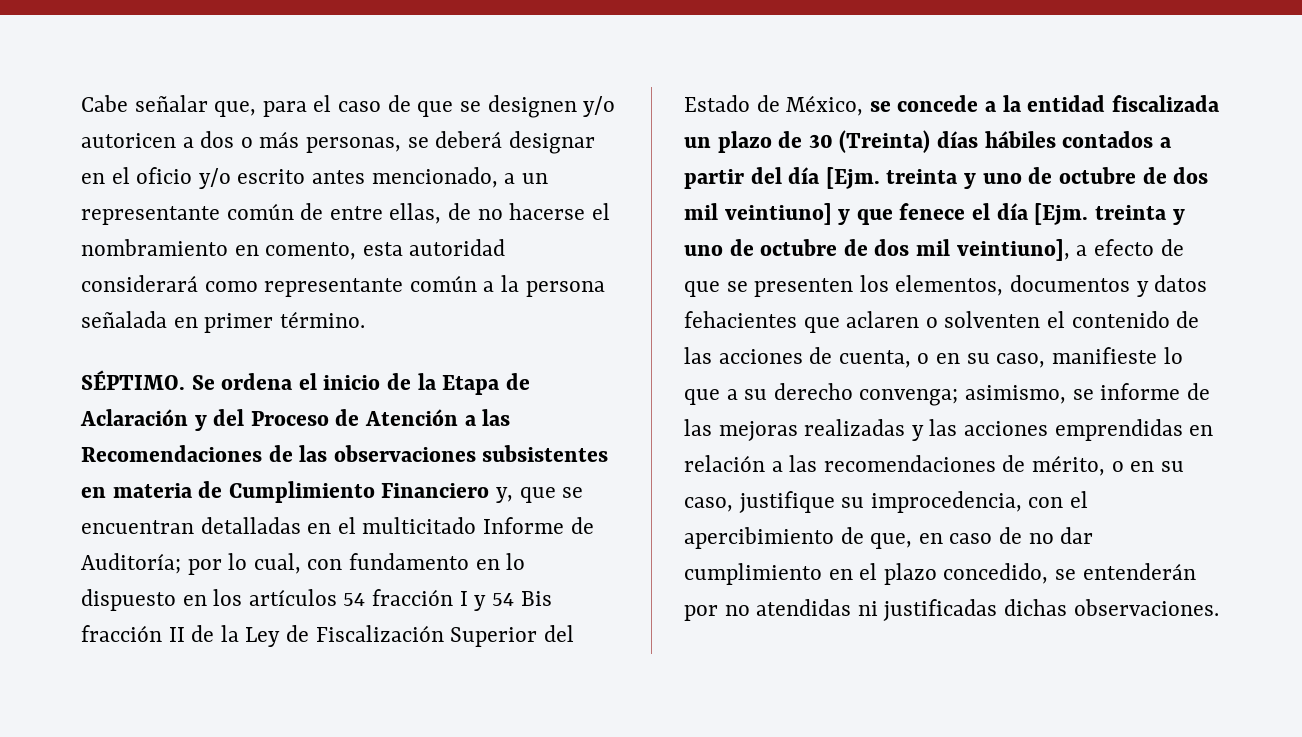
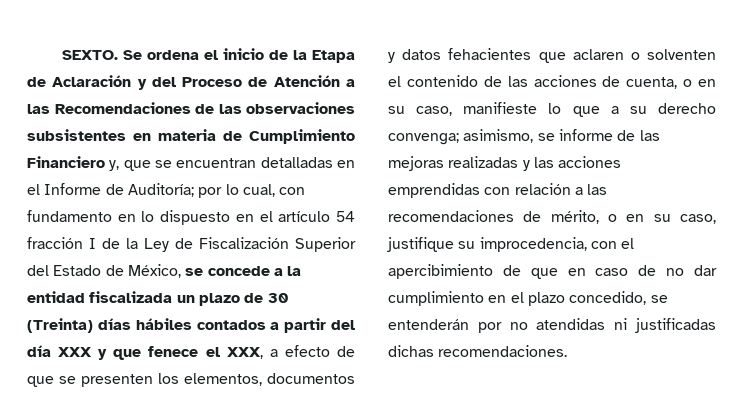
- Cabe señalar que, para el caso de que se designen y/o autoricen a dos o más personas, se deberá designar en el oficio y/o escrito antes mencionado, a un representante común de entre ellas, de no hacerse el nombramiento en comento, esta autoridad considerará como representante común a la persona señalada en primer término.
- SÉPTIMO.
+ SEXTO.
- Se ordena el inicio de la Etapa de Aclaración y del Proceso de Atención a las Recomendaciones de las observaciones subsistentes en materia de Cumplimiento Financiero y, que se encuentran detalladas en el multicitado Informe de Auditoría;
+ Se ordena el inicio de la Etapa de Aclaración y del Proceso de Atención a las Recomendaciones de las observaciones subsistentes en materia de Cumplimiento Financiero y, que se encuentran detalladas en el Informe de Auditoría;
- por lo cual, con fundamento en lo dispuesto en los artículos 54 fracción I y 54 Bis fracción II de la Ley de Fiscalización Superior del Estado de México, se concede a la entidad fiscalizada un plazo de 30 (Treinta) días hábiles contados a partir del día [Ejm. treinta y uno de octubre de dos mil veintiuno] y que fenece el día [Ejm. treinta y uno de octubre de dos mil veintiuno], a efecto de que se presenten los elementos, documentos y datos fehacientes que aclaren o solventen el contenido de las acciones de cuenta, o en su caso, manifieste lo que a su derecho convenga;
+ por lo cual, con fundamento en lo dispuesto en el artículo 54 fracción I de la Ley de Fiscalización Superior del Estado de México, se concede a la entidad fiscalizada un plazo de 30 (Treinta) días hábiles contados a partir del día XXX y que fenece el XXX, a efecto de que se presenten los elementos, documentos y datos fehacientes que aclaren o solventen el contenido de las acciones de cuenta, o en su caso, manifieste lo que a su derecho convenga;
- asimismo, se informe de las mejoras realizadas y las acciones emprendidas en relación a las recomendaciones de mérito, o en su caso, justifique su improcedencia, con el apercibimiento de que, en caso de no dar cumplimiento en el plazo concedido, se entenderán por no atendidas ni justificadas dichas observaciones.
+ asimismo, se informe de las mejoras realizadas y las acciones emprendidas con relación a las recomendaciones de mérito, o en su caso, justifique su improcedencia, con el apercibimiento de que en caso de no dar cumplimiento en el plazo concedido, se entenderán por no atendidas ni justificadas dichas recomendaciones.

